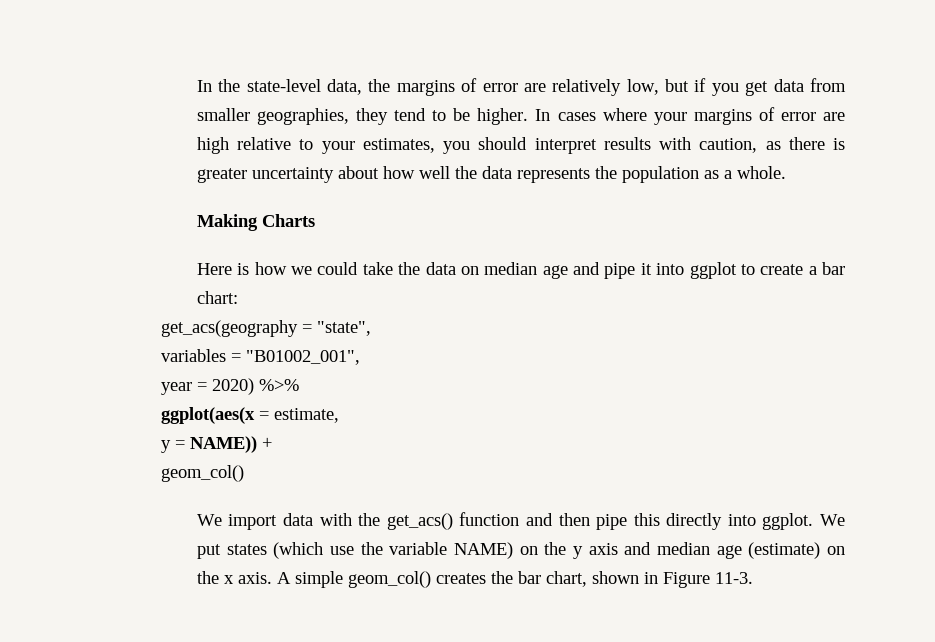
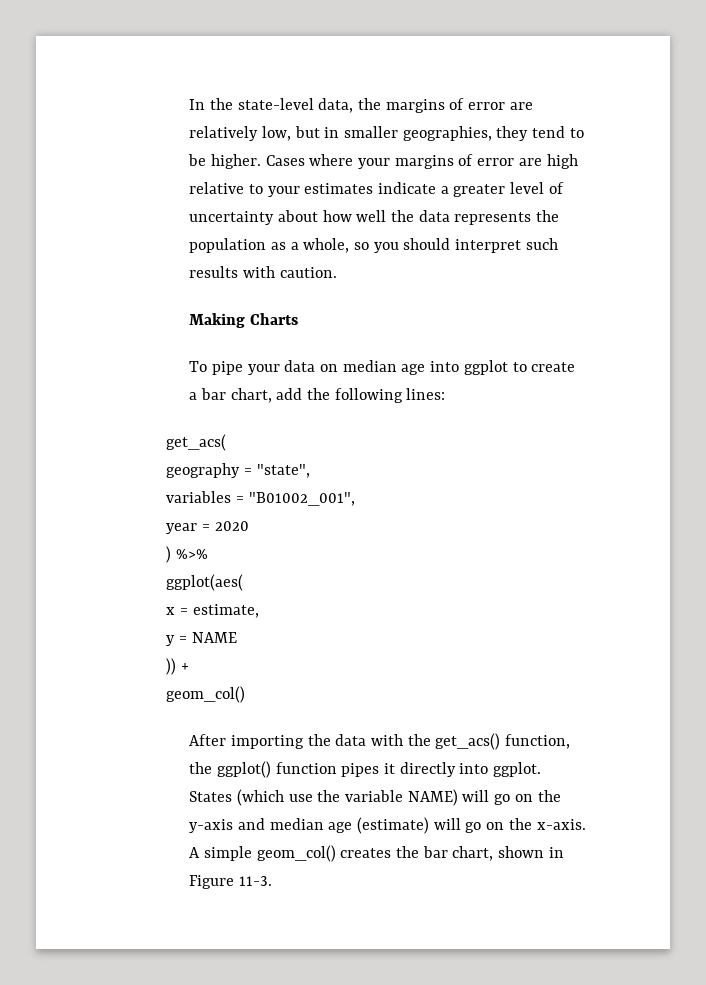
- In the state-level data, the margins of error are relatively low, but if you get data from smaller geographies, they tend to be higher.
+ In the state-level data, the margins of error are relatively low, but in smaller geographies, they tend to be higher.
- In cases where your margins of error are high relative to your estimates, you should interpret results with caution, as there is greater uncertainty about how well the data represents the population as a whole.
+ Cases where your margins of error are high relative to your estimates indicate a greater level of uncertainty about how well the data represents the population as a whole, so you should interpret such results with caution.
  Making Charts
- Here is how we could take the data on median age and pipe it into ggplot to create a bar chart:
- get_acs(geography = "state",
+ To pipe your data on median age into ggplot to create a bar chart, add the following lines:
+ get_acs(
+ geography = "state",
- year = 2020) %>%
+ year = 2020
+ ) %>%
- ggplot(aes(x = estimate,
+ ggplot(aes(
+ x = estimate,
- y = NAME)) +
+ y = NAME
+ )) +
- We import data with the get_acs() function and then pipe this directly into ggplot. We put states (which use the variable NAME) on the y axis and median age (estimate) on the x axis.
+ After importing the data with the get_acs() function, the ggplot() function pipes it directly into ggplot. States (which use the variable NAME) will go on the y-axis and median age (estimate) will go on the x-axis.

